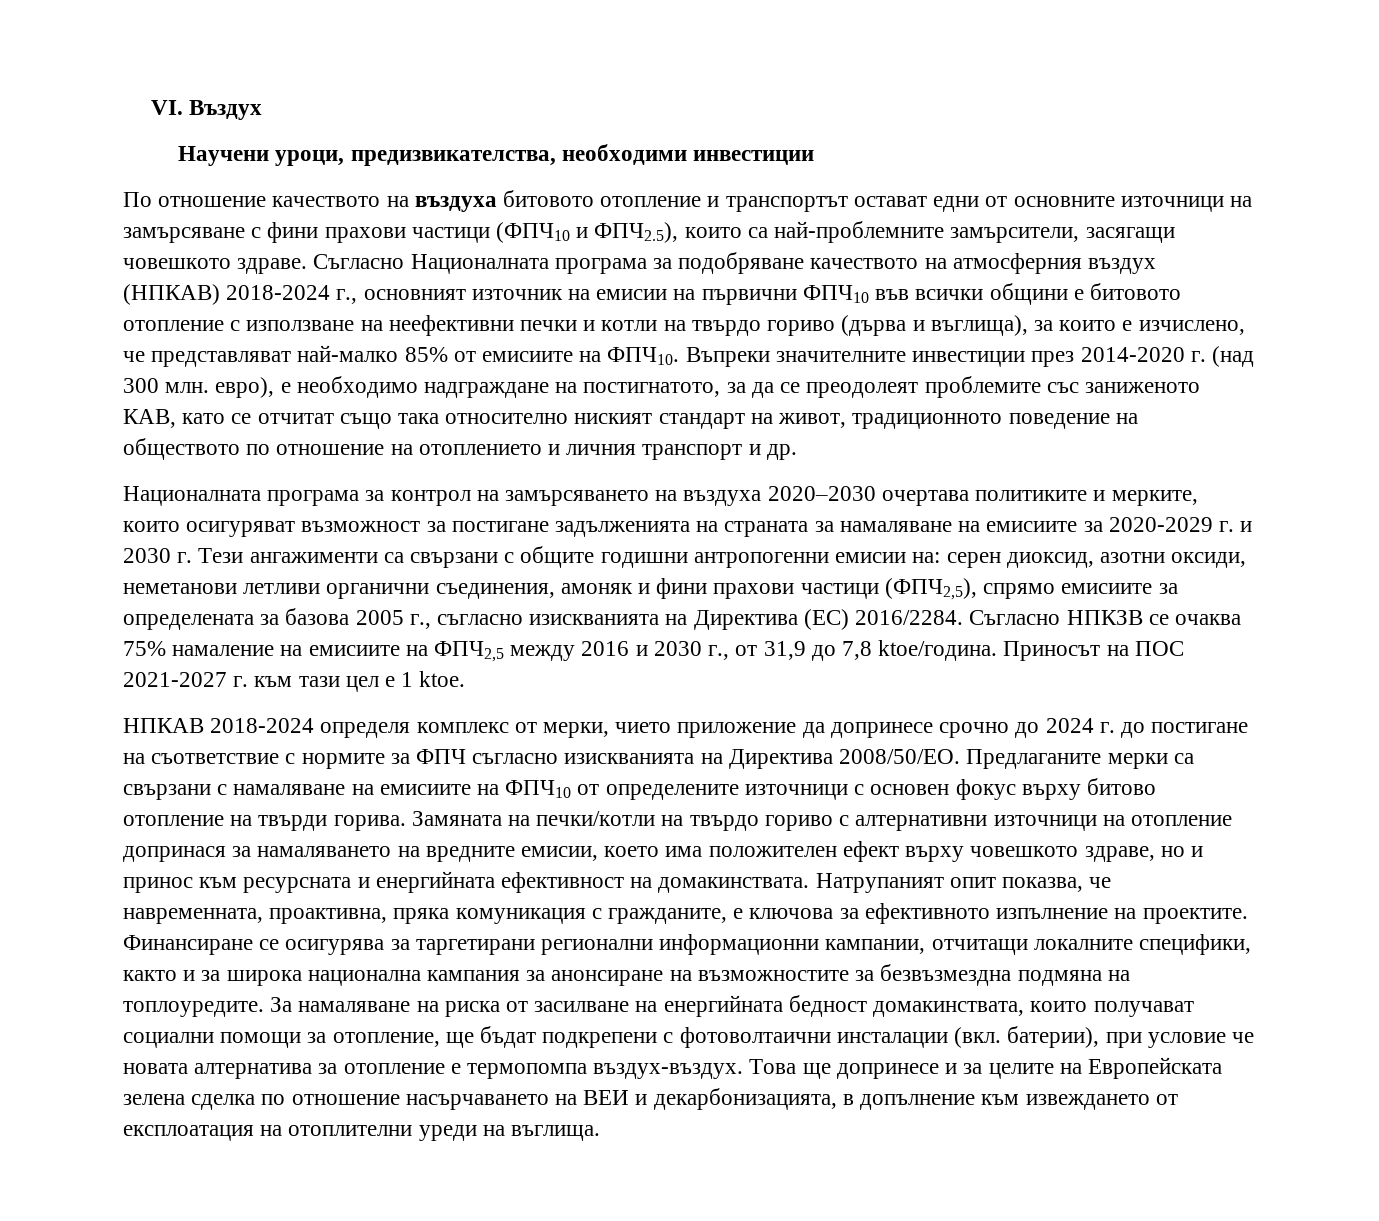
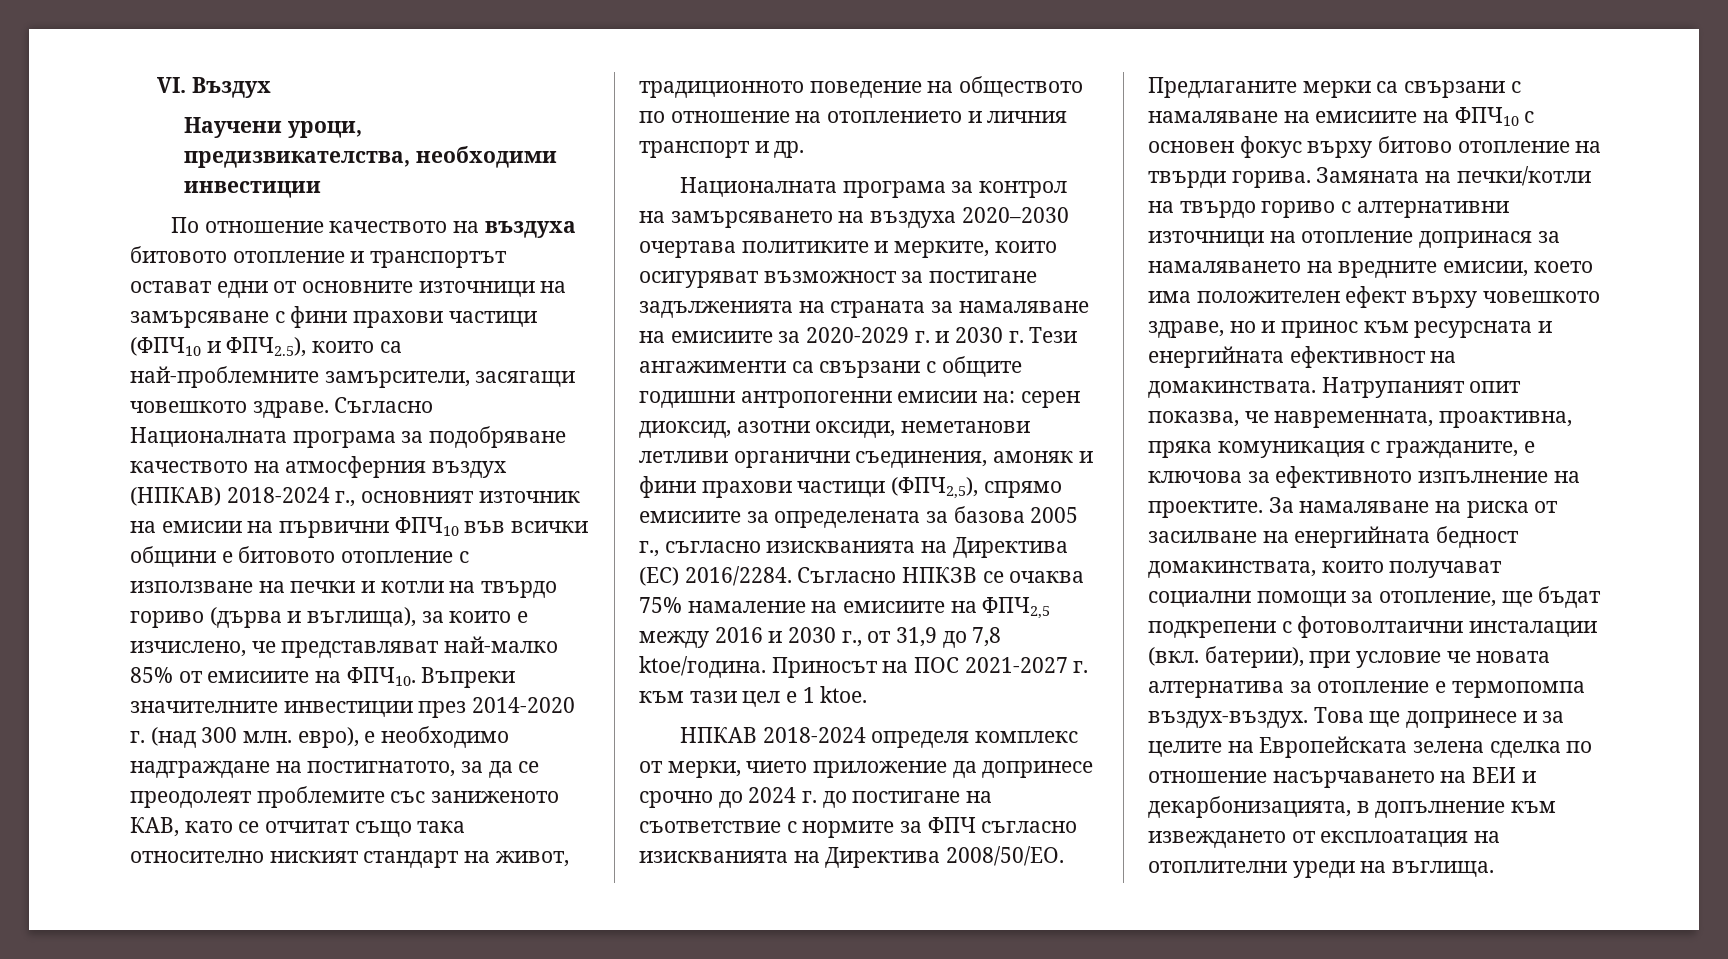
- Съгласно Националната програма за подобряване качеството на атмосферния въздух (НПКАВ) 2018-2024 г., основният източник на емисии на първични ФПЧ10 във всички общини е битовото отопление с използване на неефективни печки и котли на твърдо гориво (дърва и въглища), за които е изчислено, че представляват най-малко 85% от емисиите на ФПЧ10.
+ Съгласно Националната програма за подобряване качеството на атмосферния въздух (НПКАВ) 2018-2024 г., основният източник на емисии на първични ФПЧ10 във всички общини е битовото отопление с използване на печки и котли на твърдо гориво (дърва и въглища), за които е изчислено, че представляват най-малко 85% от емисиите на ФПЧ10.
- Предлаганите мерки са свързани с намаляване на емисиите на ФПЧ10 от определените източници с основен фокус върху битово отопление на твърди горива.
+ Предлаганите мерки са свързани с намаляване на емисиите на ФПЧ10 с основен фокус върху битово отопление на твърди горива.
- Финансиране се осигурява за таргетирани регионални информационни кампании, отчитащи локалните специфики, както и за широка национална кампания за анонсиране на възможностите за безвъзмездна подмяна на топлоуредите.

